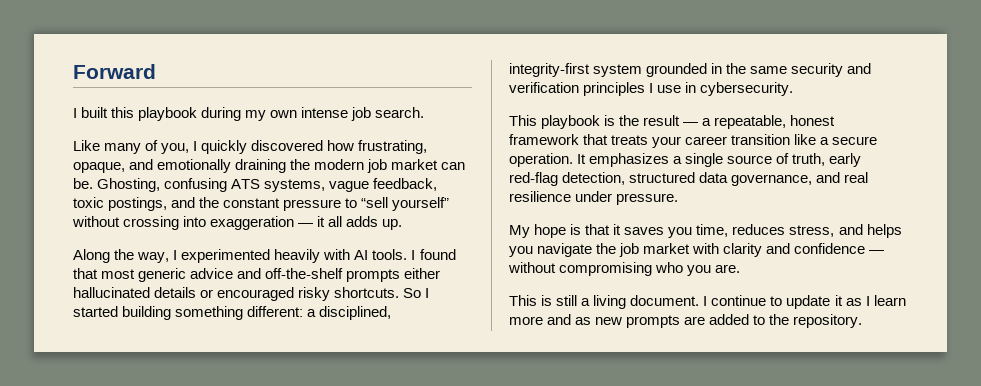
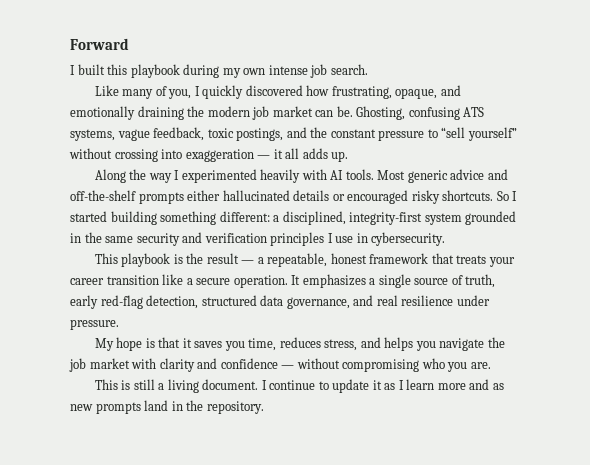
- Along the way, I experimented heavily with AI tools.
+ Along the way I experimented heavily with AI tools.
- I found that most generic advice and off-the-shelf prompts either hallucinated details or encouraged risky shortcuts.
+ Most generic advice and off-the-shelf prompts either hallucinated details or encouraged risky shortcuts.
- I continue to update it as I learn more and as new prompts are added to the repository.
+ I continue to update it as I learn more and as new prompts land in the repository.

